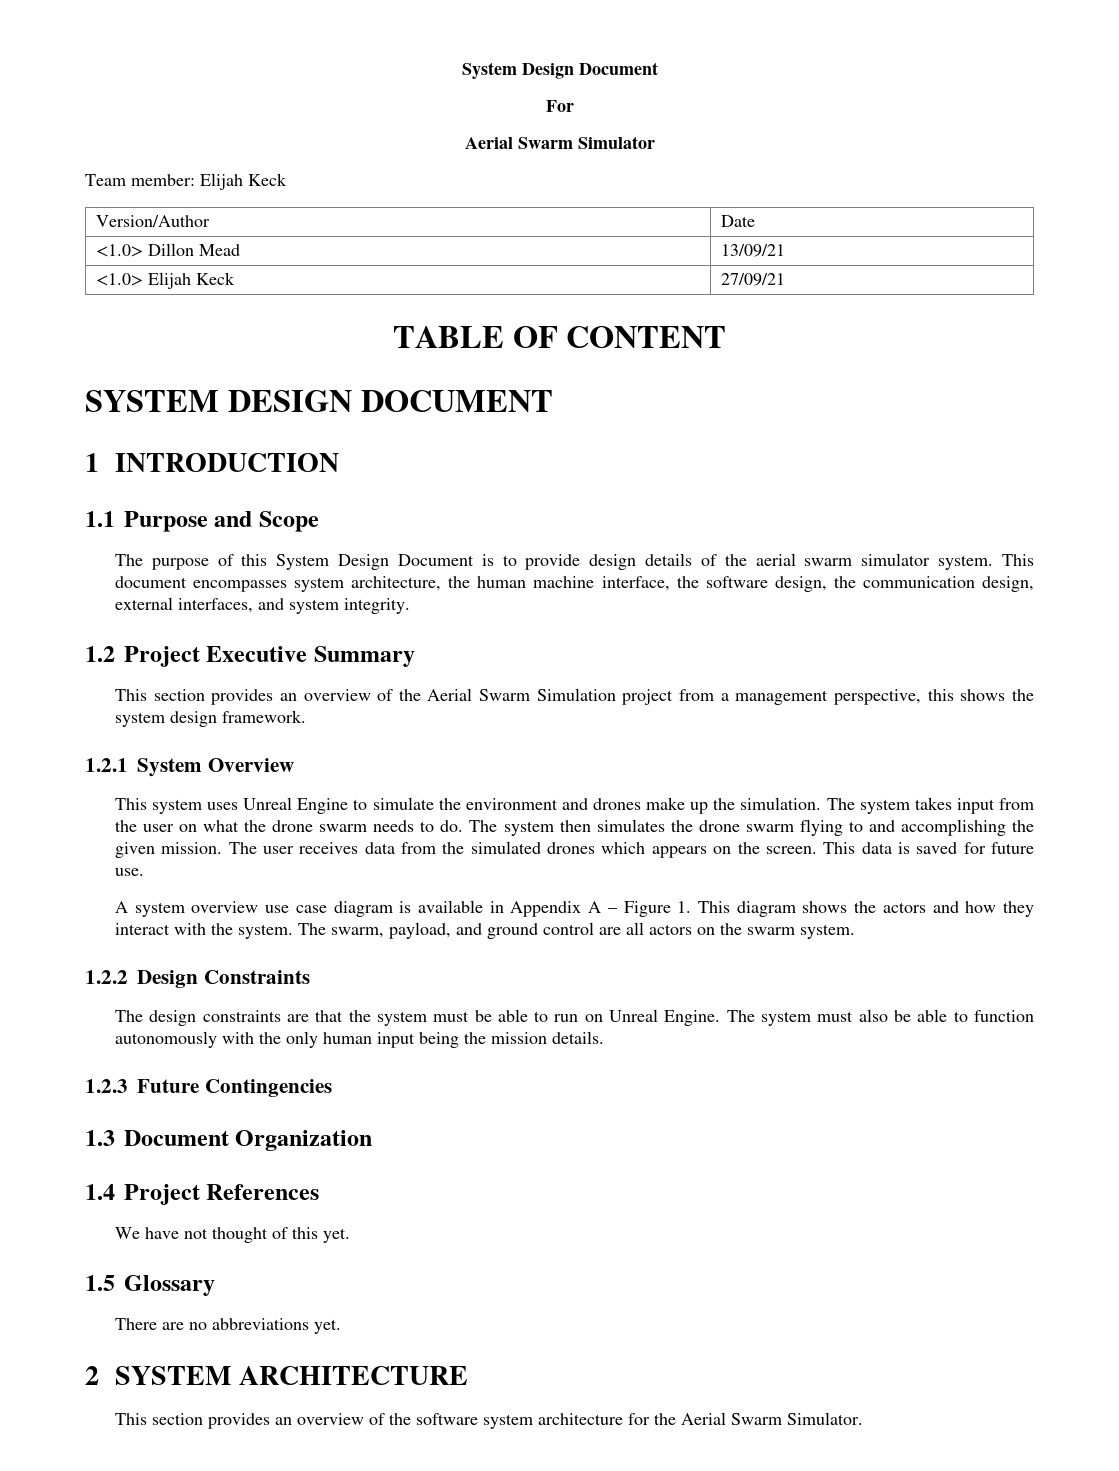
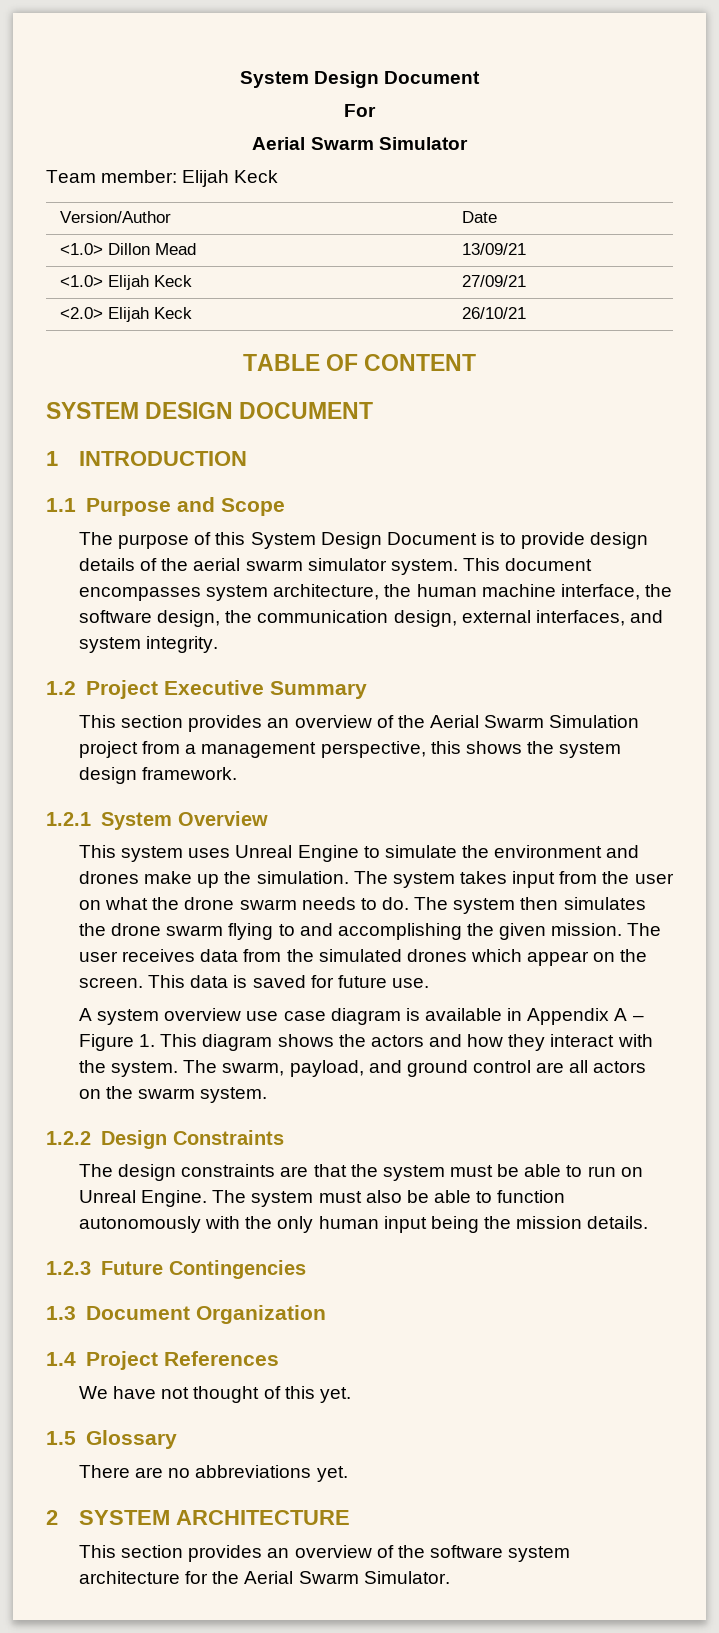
+ <2.0> Elijah Keck | 26/10/21
- The user receives data from the simulated drones which appears on the screen.
+ The user receives data from the simulated drones which appear on the screen.

